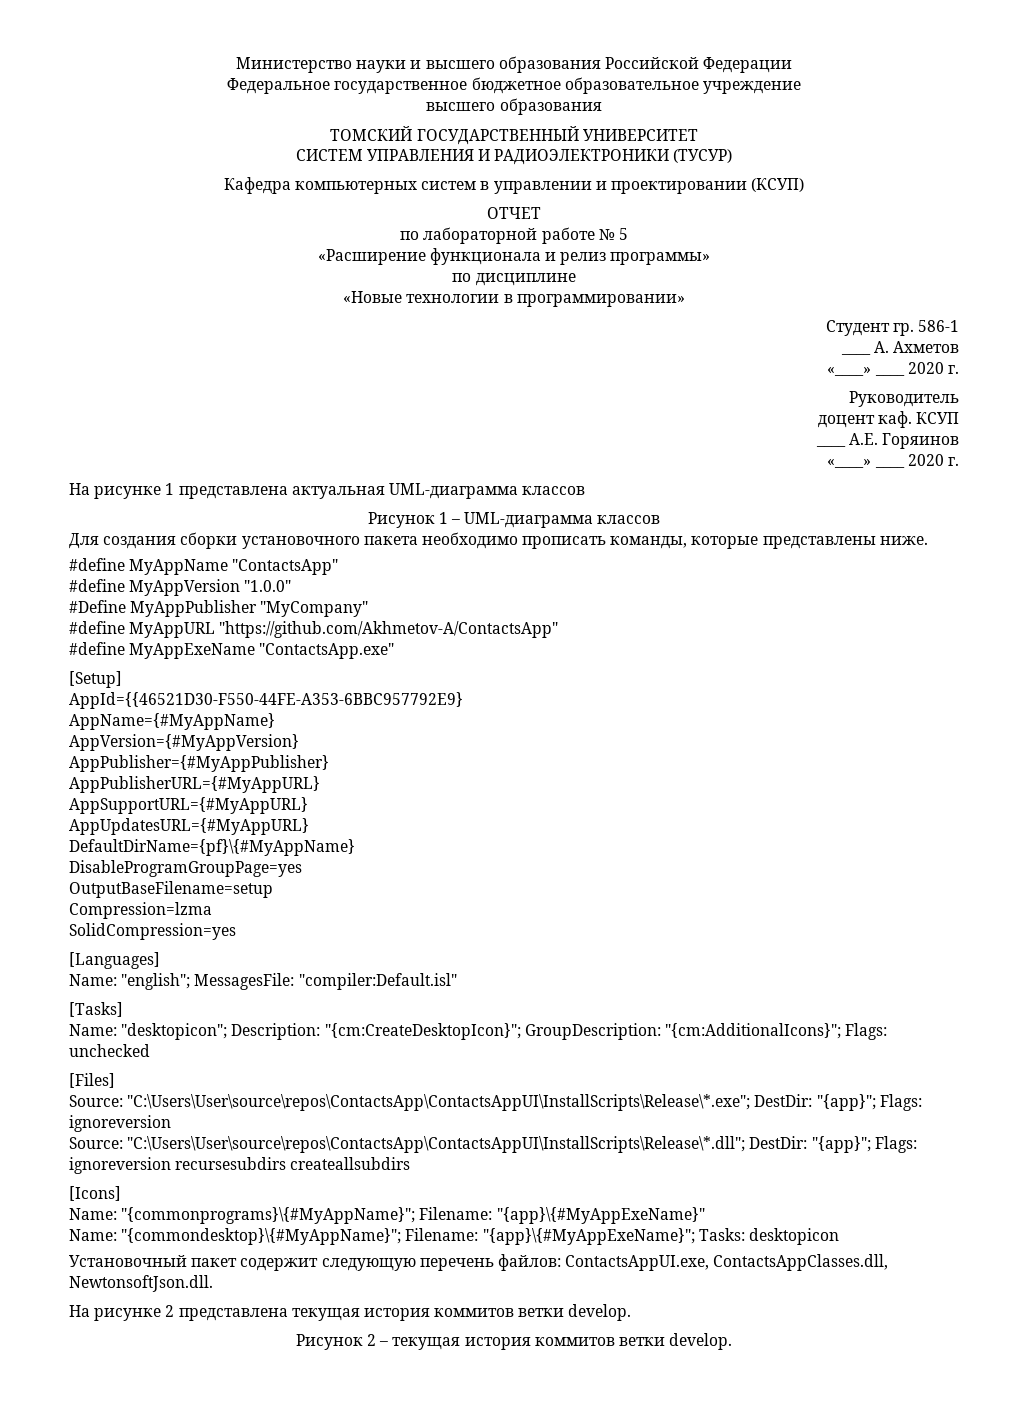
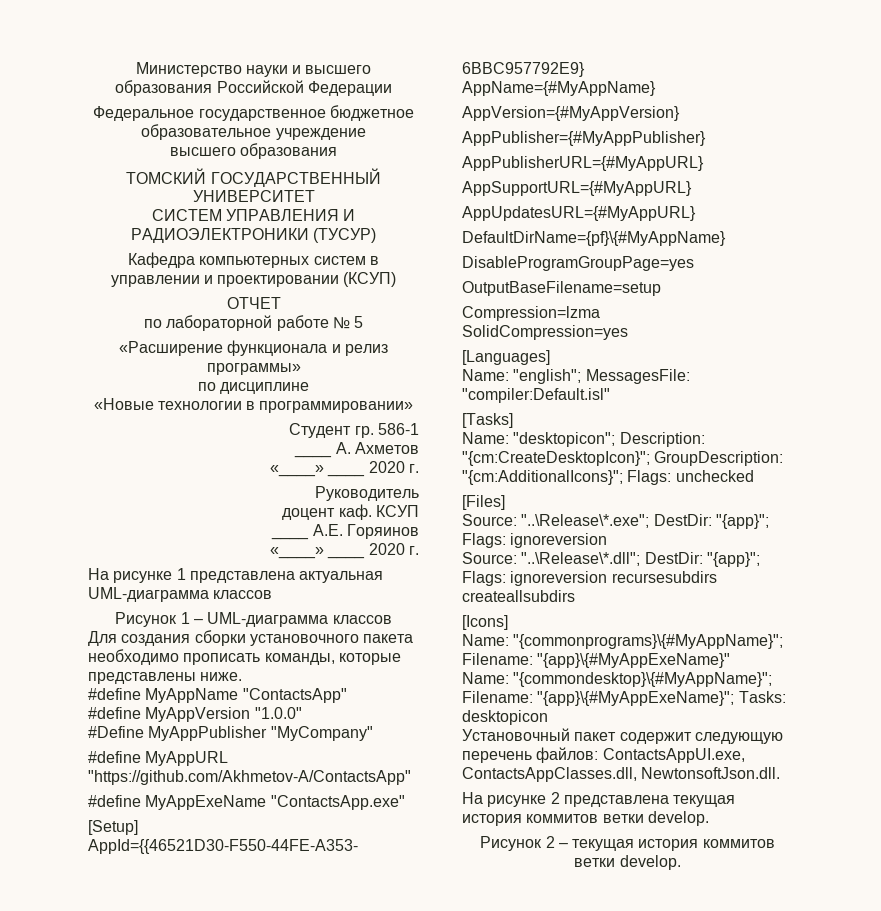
- Source: "C:\Users\User\source\repos\ContactsApp\ContactsAppUI\InstallScripts\Release\*.exe"; DestDir: "{app}"; Flags: ignoreversion
+ Source: "..\Release\*.exe"; DestDir: "{app}"; Flags: ignoreversion
- Source: "C:\Users\User\source\repos\ContactsApp\ContactsAppUI\InstallScripts\Release\*.dll"; DestDir: "{app}"; Flags: ignoreversion recursesubdirs createallsubdirs
+ Source: "..\Release\*.dll"; DestDir: "{app}"; Flags: ignoreversion recursesubdirs createallsubdirs

